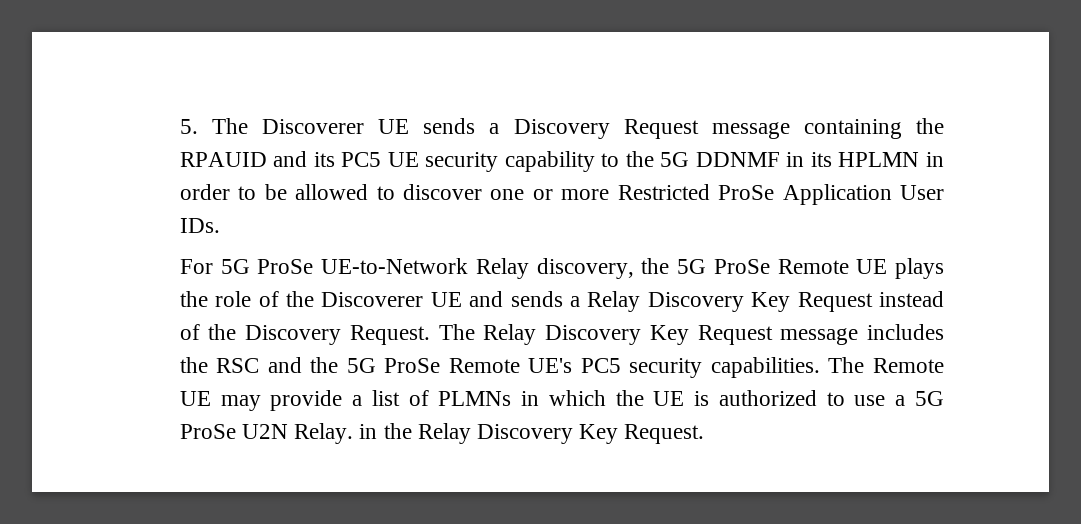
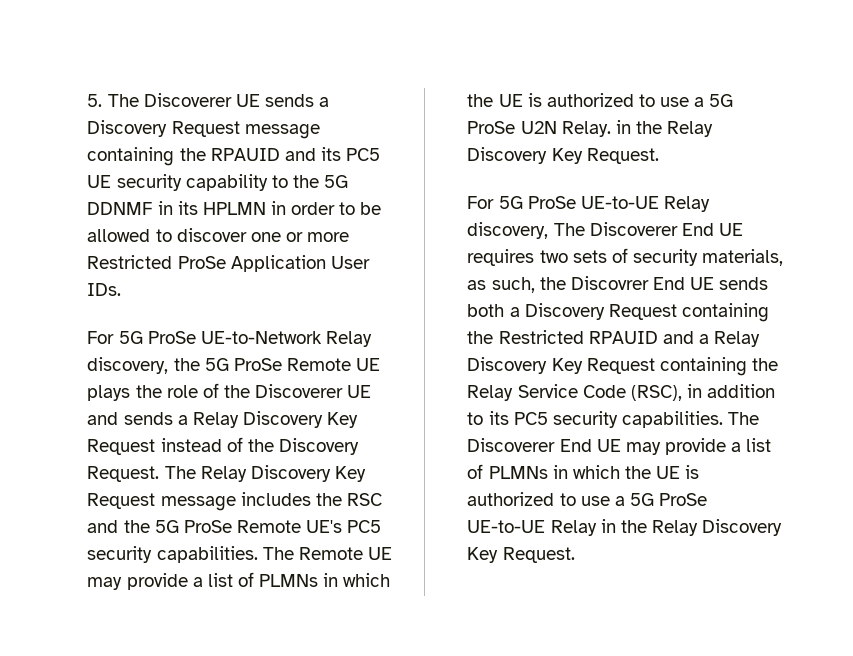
+ For 5G ProSe UE-to-UE Relay discovery, The Discoverer End UE requires two sets of security materials, as such, the Discovrer End UE sends both a Discovery Request containing the Restricted RPAUID and a Relay Discovery Key Request containing the Relay Service Code (RSC), in addition to its PC5 security capabilities. The Discoverer End UE may provide a list of PLMNs in which the UE is authorized to use a 5G ProSe UE-to-UE Relay in the Relay Discovery Key Request.

